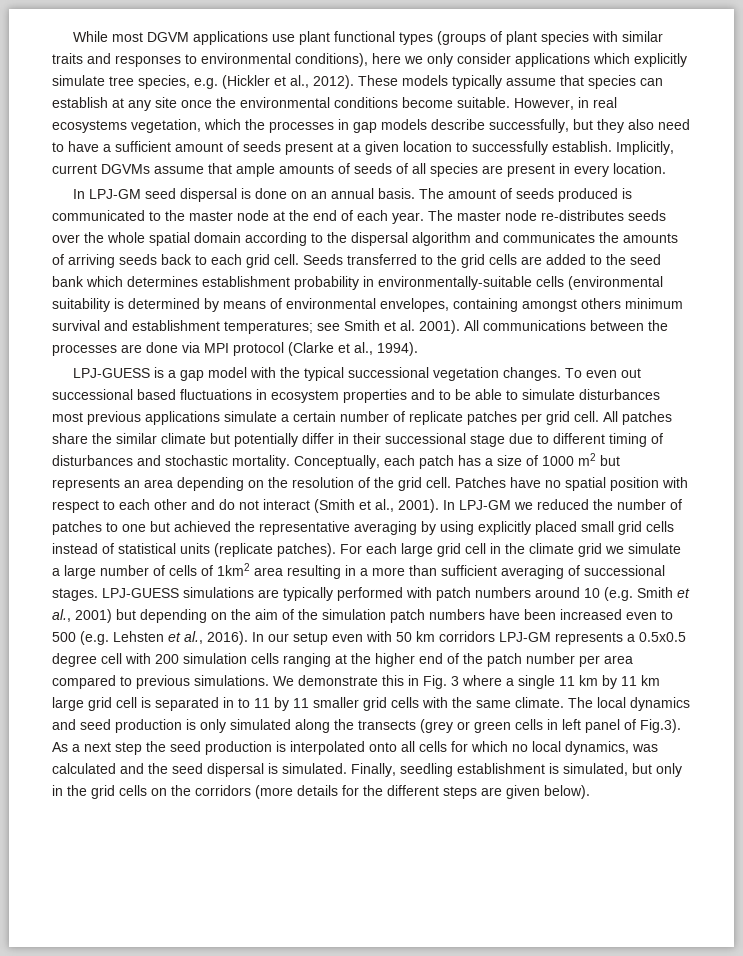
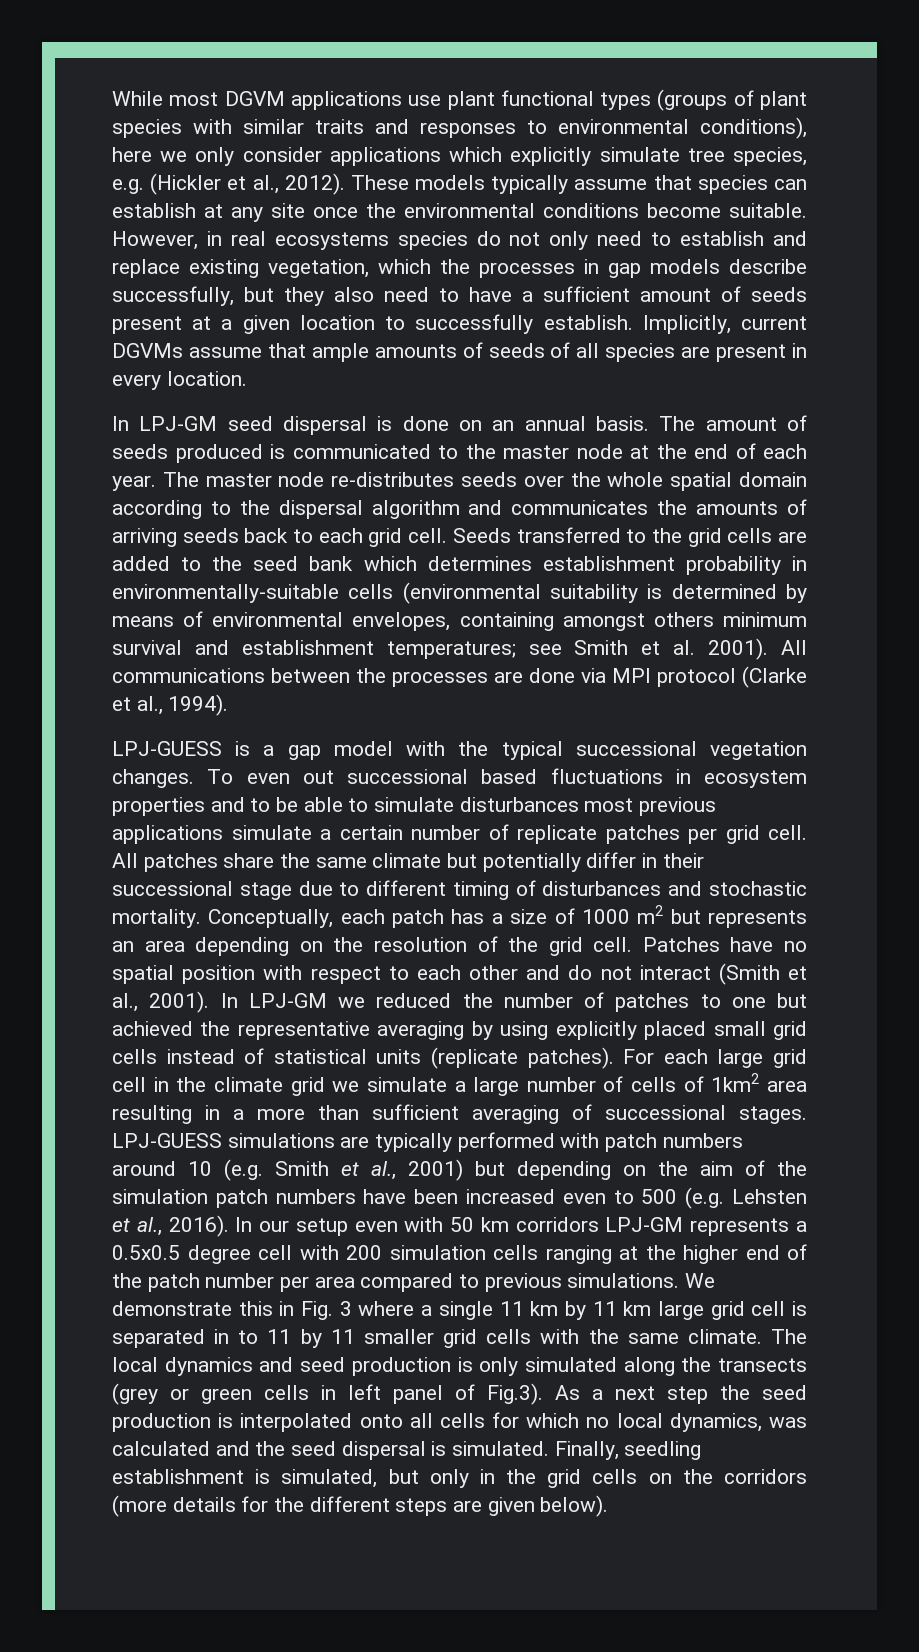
- However, in real ecosystems vegetation, which the processes in gap models describe successfully, but they also need to have a sufficient amount of seeds present at a given location to successfully establish.
+ However, in real ecosystems species do not only need to establish and replace existing vegetation, which the processes in gap models describe successfully, but they also need to have a sufficient amount of seeds present at a given location to successfully establish.
- All patches share the similar climate but potentially differ in their successional stage due to different timing of disturbances and stochastic mortality.
+ All patches share the same climate but potentially differ in their successional stage due to different timing of disturbances and stochastic mortality.

